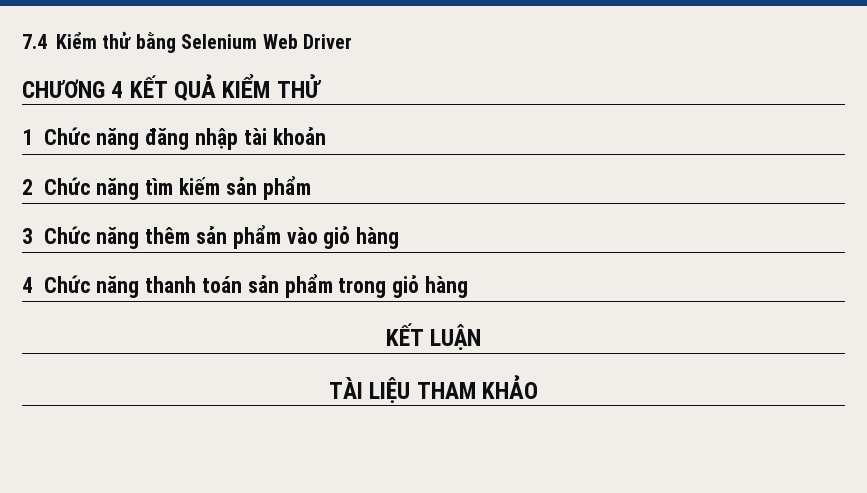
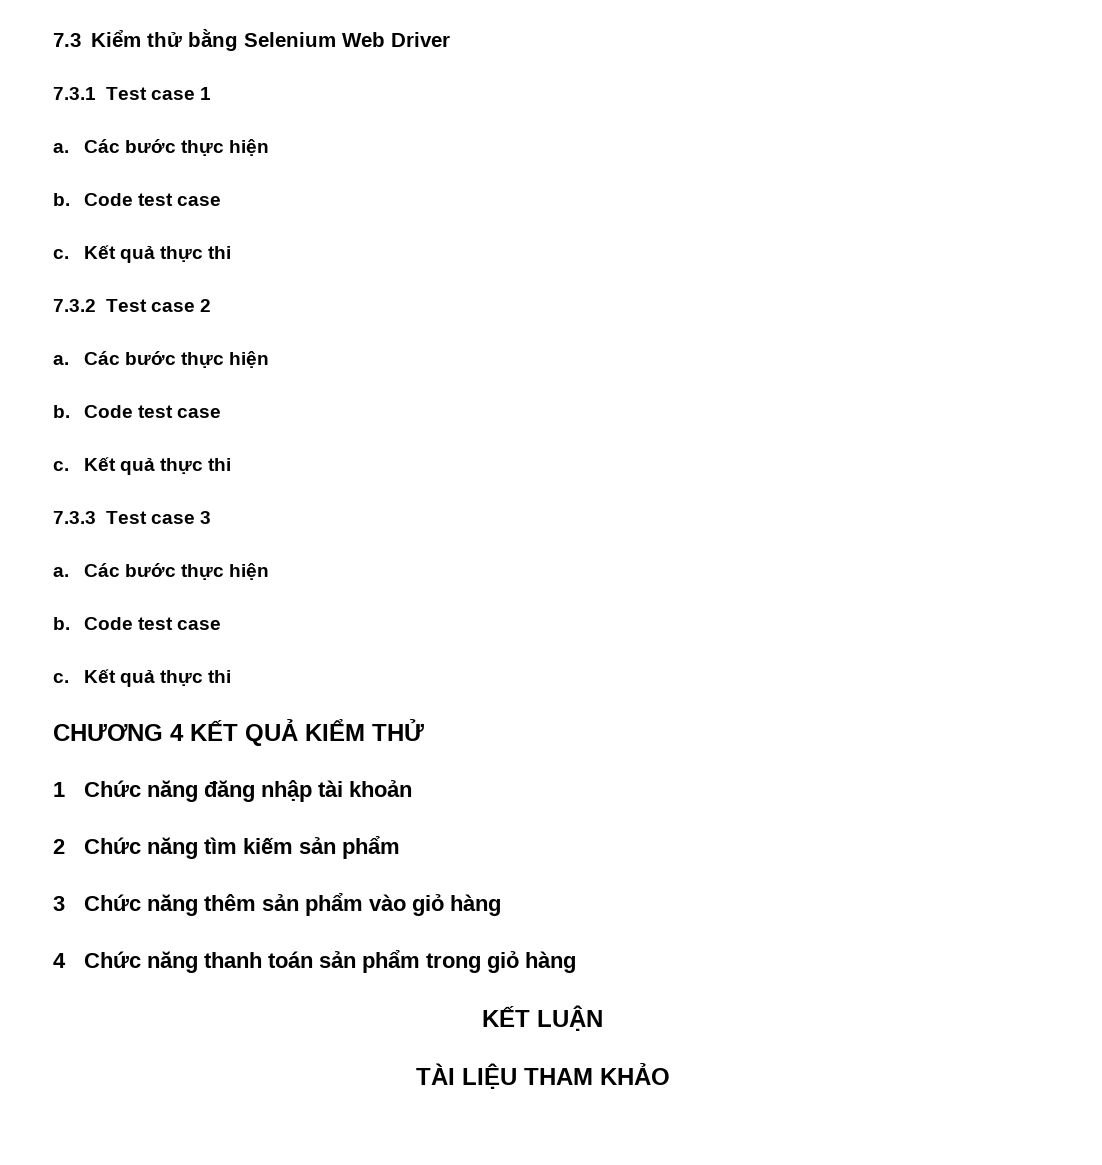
- 7.4 Kiểm thử bằng Selenium Web Driver
+ 7.3 Kiểm thử bằng Selenium Web Driver
+ 7.3.1 Test case 1
+ a. Các bước thực hiện
+ b. Code test case
+ c. Kết quả thực thi
+ 7.3.2 Test case 2
+ a. Các bước thực hiện
+ b. Code test case
+ c. Kết quả thực thi
+ 7.3.3 Test case 3
+ a. Các bước thực hiện
+ b. Code test case
+ c. Kết quả thực thi

